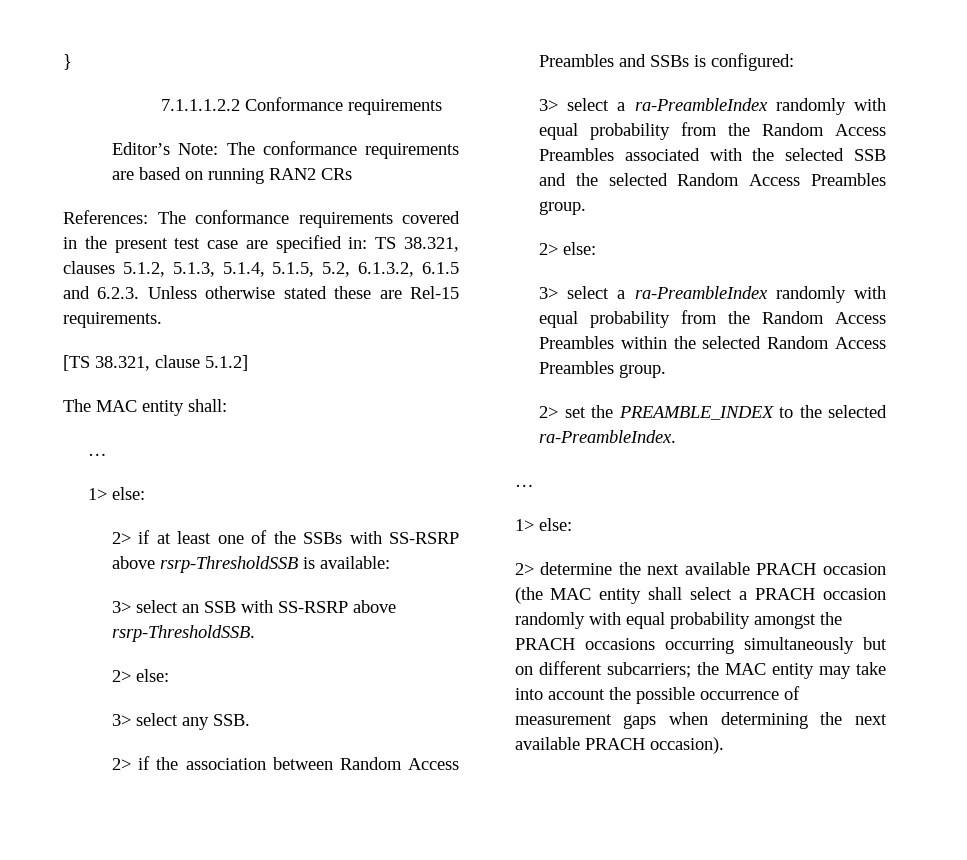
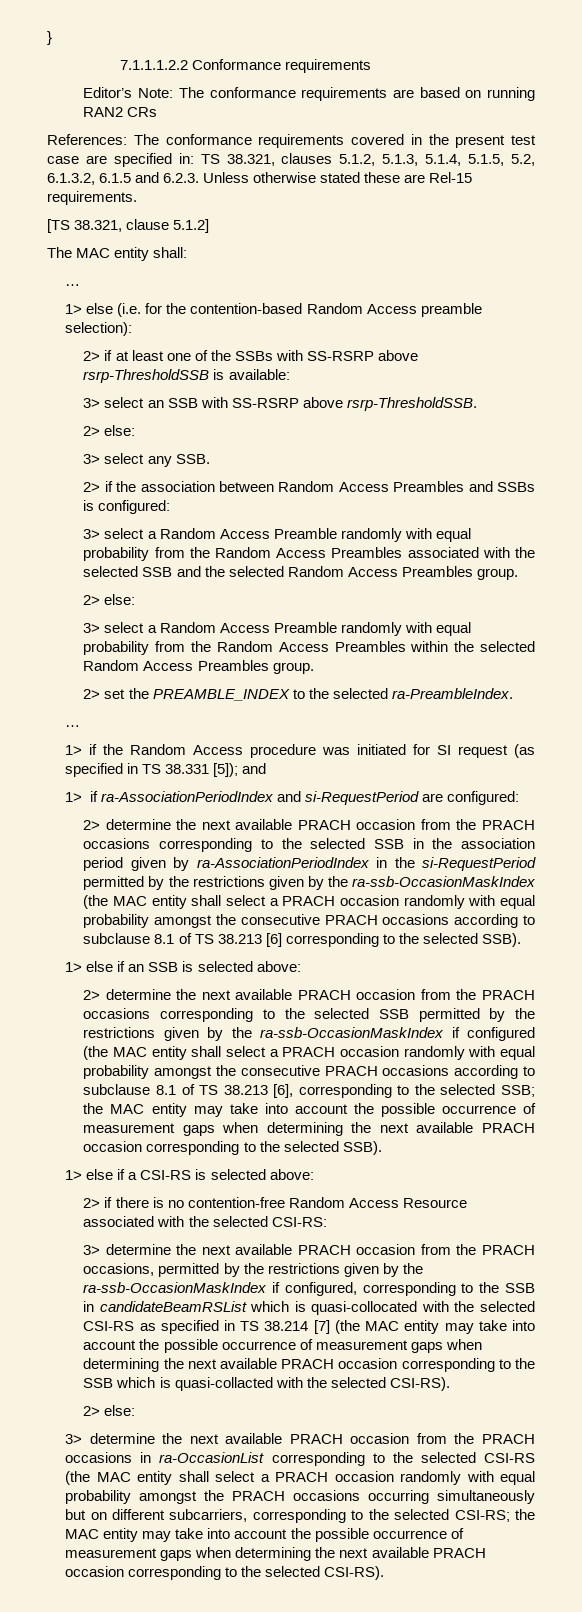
  The MAC entity shall:
  …
- 1> else:
+ 1> else (i.e. for the contention-based Random Access preamble selection):
- 3> select a ra-PreambleIndex randomly with equal probability from the Random Access Preambles associated with the selected SSB and the selected Random Access Preambles group.
+ 3> select a Random Access Preamble randomly with equal probability from the Random Access Preambles associated with the selected SSB and the selected Random Access Preambles group.
- 3> select a ra-PreambleIndex randomly with equal probability from the Random Access Preambles within the selected Random Access Preambles group.
+ 3> select a Random Access Preamble randomly with equal probability from the Random Access Preambles within the selected Random Access Preambles group.
  2> set the PREAMBLE_INDEX to the selected ra-PreambleIndex.
  …
- 1> else:
- 2> determine the next available PRACH occasion (the MAC entity shall select a PRACH occasion randomly with equal probability amongst the PRACH occasions occurring simultaneously but on different subcarriers; the MAC entity may take into account the possible occurrence of measurement gaps when determining the next available PRACH occasion).
+ 1> if the Random Access procedure was initiated for SI request (as specified in TS 38.331 [5]); and
+ 1> if ra-AssociationPeriodIndex and si-RequestPeriod are configured:
+ 2> determine the next available PRACH occasion from the PRACH occasions corresponding to the selected SSB in the association period given by ra-AssociationPeriodIndex in the si-RequestPeriod permitted by the restrictions given by the ra-ssb-OccasionMaskIndex (the MAC entity shall select a PRACH occasion randomly with equal probability amongst the consecutive PRACH occasions according to subclause 8.1 of TS 38.213 [6] corresponding to the selected SSB).
+ 1> else if an SSB is selected above:
+ 2> determine the next available PRACH occasion from the PRACH occasions corresponding to the selected SSB permitted by the restrictions given by the ra-ssb-OccasionMaskIndex if configured (the MAC entity shall select a PRACH occasion randomly with equal probability amongst the consecutive PRACH occasions according to subclause 8.1 of TS 38.213 [6], corresponding to the selected SSB; the MAC entity may take into account the possible occurrence of measurement gaps when determining the next available PRACH occasion corresponding to the selected SSB).
+ 1> else if a CSI-RS is selected above:
+ 2> if there is no contention-free Random Access Resource associated with the selected CSI-RS:
+ 3> determine the next available PRACH occasion from the PRACH occasions, permitted by the restrictions given by the ra-ssb-OccasionMaskIndex if configured, corresponding to the SSB in candidateBeamRSList which is quasi-collocated with the selected CSI-RS as specified in TS 38.214 [7] (the MAC entity may take into account the possible occurrence of measurement gaps when determining the next available PRACH occasion corresponding to the SSB which is quasi-collacted with the selected CSI-RS).
+ 2> else:
+ 3> determine the next available PRACH occasion from the PRACH occasions in ra-OccasionList corresponding to the selected CSI-RS (the MAC entity shall select a PRACH occasion randomly with equal probability amongst the PRACH occasions occurring simultaneously but on different subcarriers, corresponding to the selected CSI-RS; the MAC entity may take into account the possible occurrence of measurement gaps when determining the next available PRACH occasion corresponding to the selected CSI-RS).

